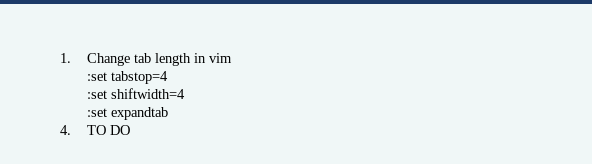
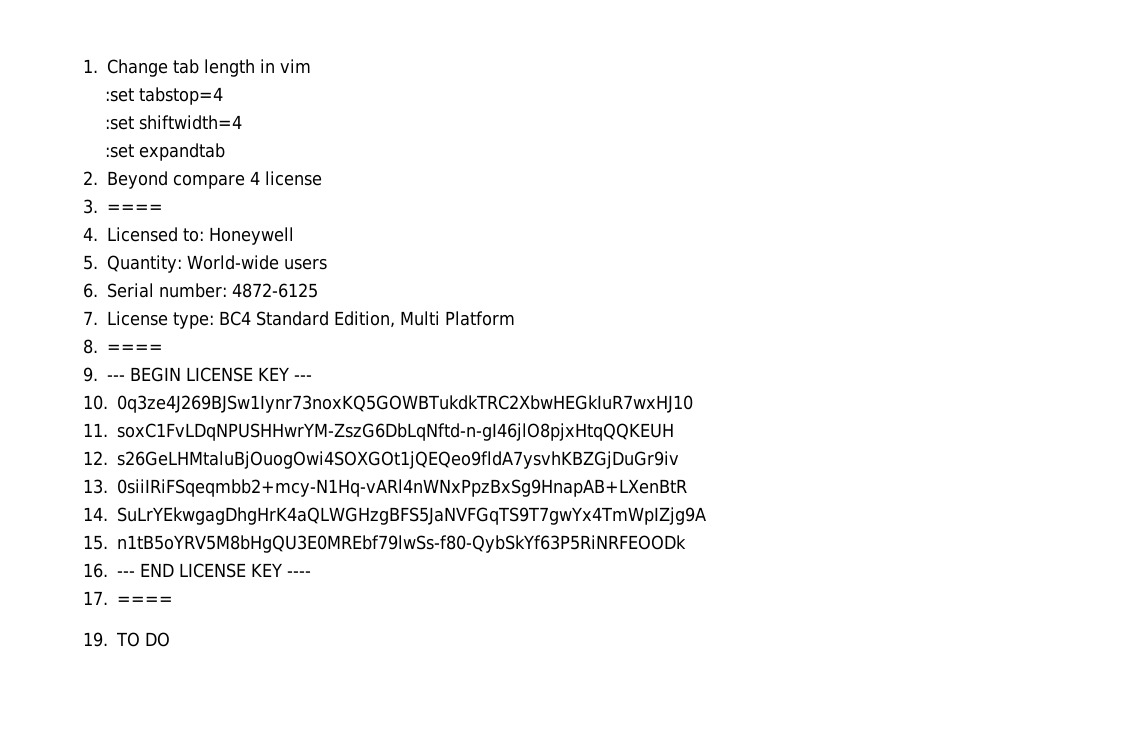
- 4. TO DO
+ 2. Beyond compare 4 license
+ 3. ====
+ 4. Licensed to: Honeywell
+ 5. Quantity: World-wide users
+ 6. Serial number: 4872-6125
+ 7. License type: BC4 Standard Edition, Multi Platform
+ 8. ====
+ 9. --- BEGIN LICENSE KEY ---
+ 10. 0q3ze4J269BJSw1Iynr73noxKQ5GOWBTukdkTRC2XbwHEGkIuR7wxHJ10
+ 11. soxC1FvLDqNPUSHHwrYM-ZszG6DbLqNftd-n-gI46jlO8pjxHtqQQKEUH
+ 12. s26GeLHMtaluBjOuogOwi4SOXGOt1jQEQeo9fldA7ysvhKBZGjDuGr9iv
+ 13. 0siiIRiFSqeqmbb2+mcy-N1Hq-vARl4nWNxPpzBxSg9HnapAB+LXenBtR
+ 14. SuLrYEkwgagDhgHrK4aQLWGHzgBFS5JaNVFGqTS9T7gwYx4TmWpIZjg9A
+ 15. n1tB5oYRV5M8bHgQU3E0MREbf79lwSs-f80-QybSkYf63P5RiNRFEOODk
+ 16. --- END LICENSE KEY ----
+ 17. ====
+ 19. TO DO

